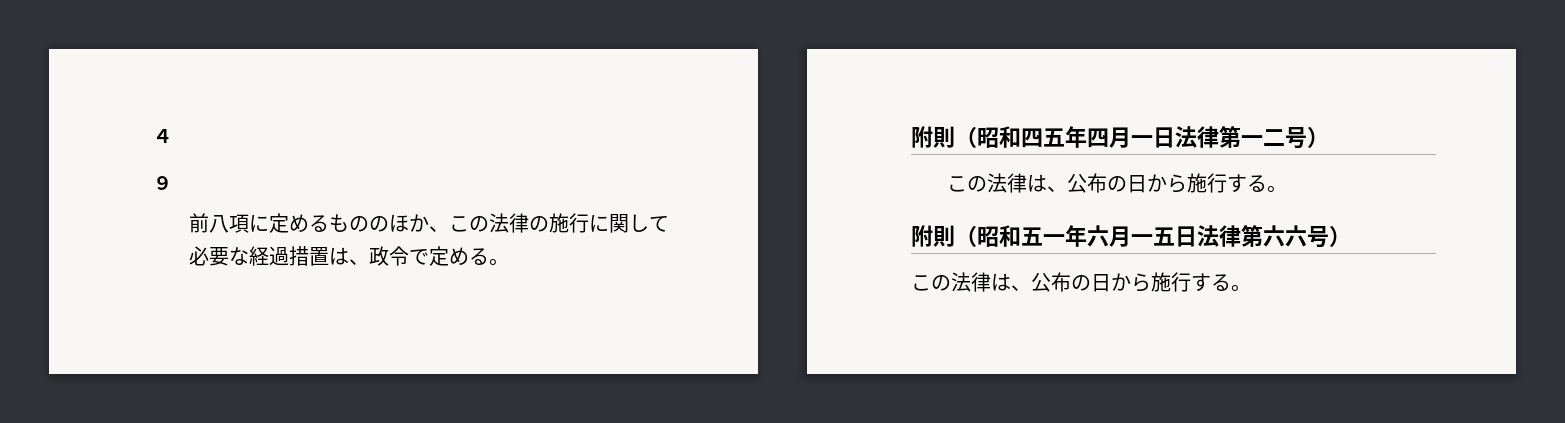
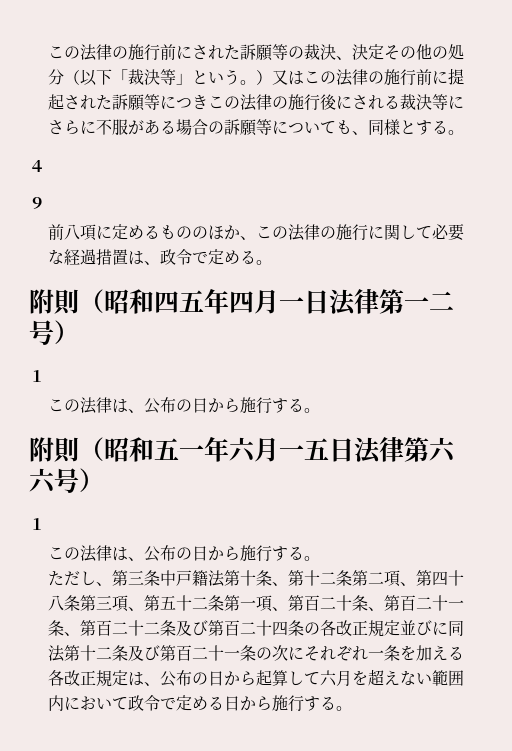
+ この法律の施行前にされた訴願等の裁決、決定その他の処分（以下「裁決等」という。）又はこの法律の施行前に提起された訴願等につきこの法律の施行後にされる裁決等にさらに不服がある場合の訴願等についても、同様とする。
  附則（昭和四五年四月一日法律第一二号）
+ １
  附則（昭和五一年六月一五日法律第六六号）
+ １
  この法律は、公布の日から施行する。
+ ただし、第三条中戸籍法第十条、第十二条第二項、第四十八条第三項、第五十二条第一項、第百二十条、第百二十一条、第百二十二条及び第百二十四条の各改正規定並びに同法第十二条及び第百二十一条の次にそれぞれ一条を加える各改正規定は、公布の日から起算して六月を超えない範囲内において政令で定める日から施行する。

